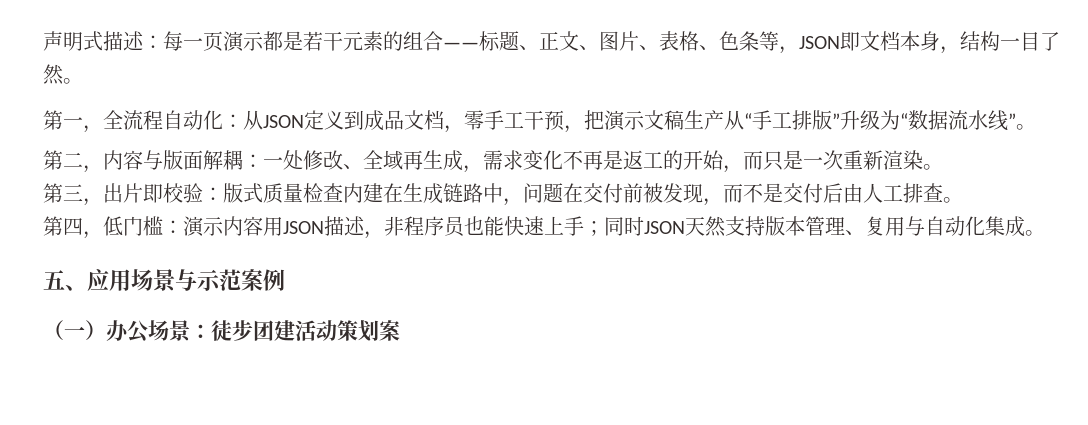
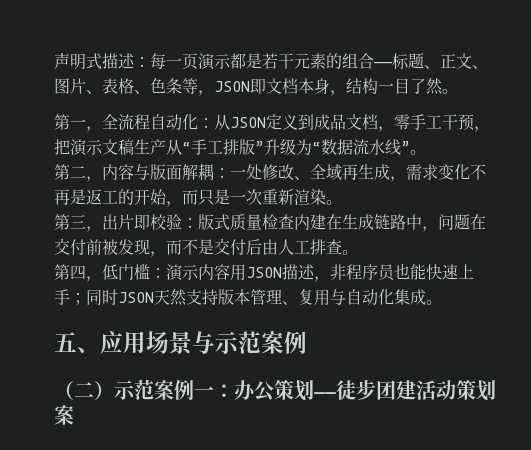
- （一）办公场景：徒步团建活动策划案
+ （二）示范案例一：办公策划——徒步团建活动策划案

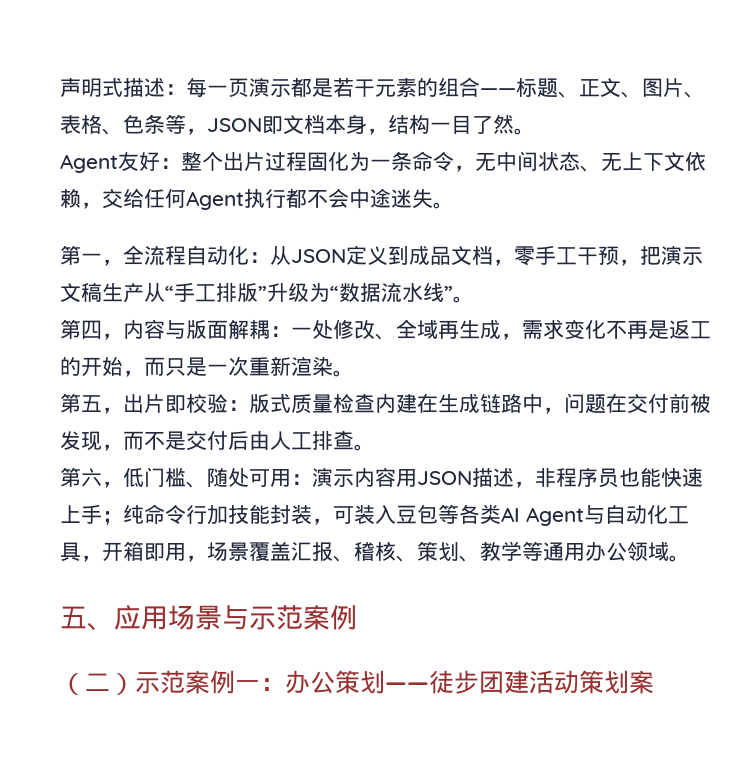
+ Agent友好：整个出片过程固化为一条命令，无中间状态、无上下文依赖，交给任何Agent执行都不会中途迷失。
- 第二，内容与版面解耦：一处修改、全域再生成，需求变化不再是返工的开始，而只是一次重新渲染。
+ 第四，内容与版面解耦：一处修改、全域再生成，需求变化不再是返工的开始，而只是一次重新渲染。
- 第三，出片即校验：版式质量检查内建在生成链路中，问题在交付前被发现，而不是交付后由人工排查。
+ 第五，出片即校验：版式质量检查内建在生成链路中，问题在交付前被发现，而不是交付后由人工排查。
- 第四，低门槛：演示内容用JSON描述，非程序员也能快速上手；同时JSON天然支持版本管理、复用与自动化集成。
+ 第六，低门槛、随处可用：演示内容用JSON描述，非程序员也能快速上手；纯命令行加技能封装，可装入豆包等各类AI Agent与自动化工具，开箱即用，场景覆盖汇报、稽核、策划、教学等通用办公领域。

